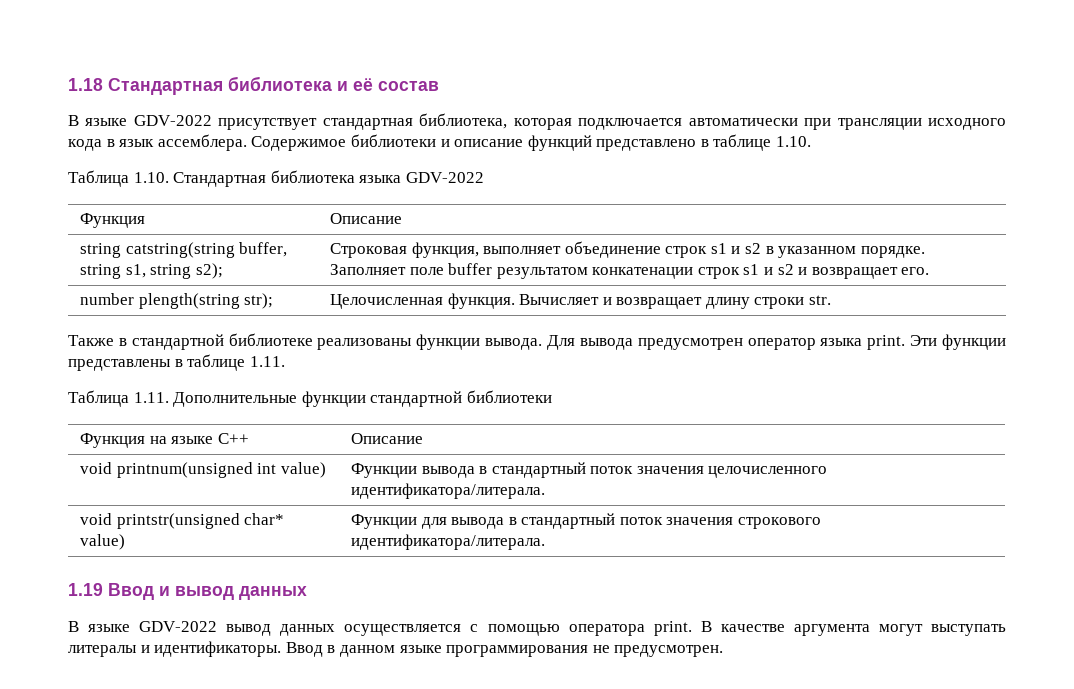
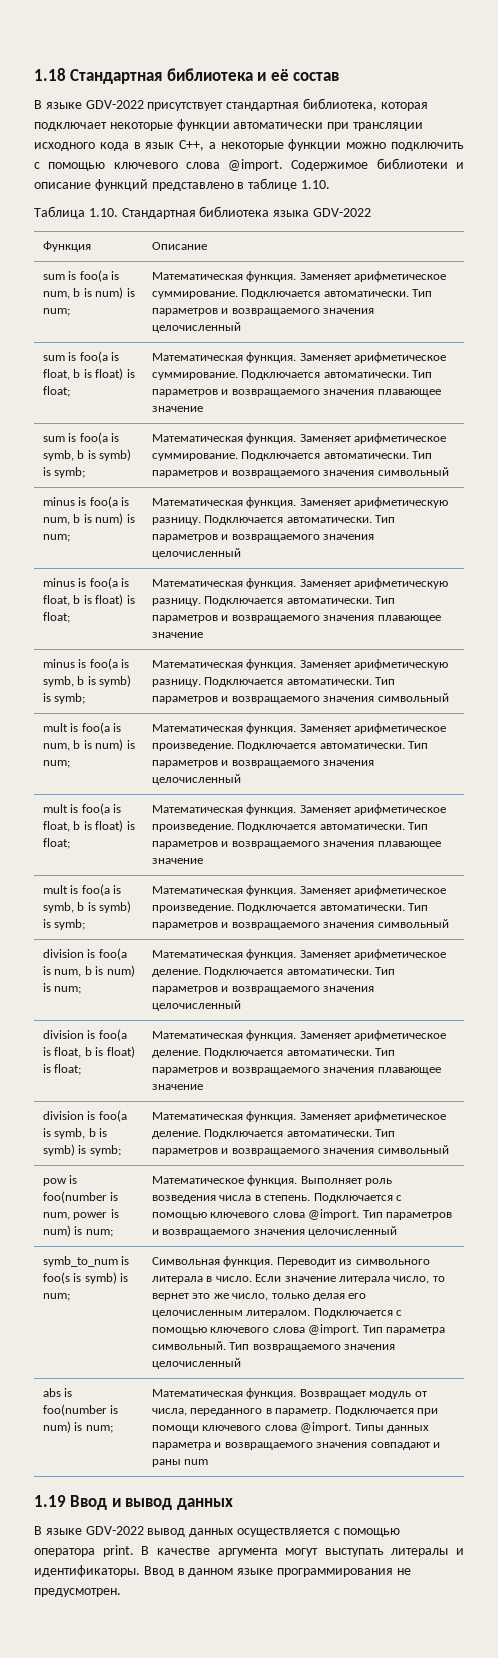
- В языке GDV-2022 присутствует стандартная библиотека, которая подключается автоматически при трансляции исходного кода в язык ассемблера.
+ В языке GDV-2022 присутствует стандартная библиотека, которая подключает некоторые функции автоматически при трансляции исходного кода в язык С++, а некоторые функции можно подключить с помощью ключевого слова @import.
- string catstring(string buffer, string s1, string s2); | Строковая функция, выполняет объединение строк s1 и s2 в указанном порядке. Заполняет поле buffer результатом конкатенации строк s1 и s2 и возвращает его.
- number plength(string str); | Целочисленная функция. Вычисляет и возвращает длину строки str.
- Также в стандартной библиотеке реализованы функции вывода. Для вывода предусмотрен оператор языка print. Эти функции представлены в таблице 1.11.
- Таблица 1.11. Дополнительные функции стандартной библиотеки
- Функция на языке С++ | Описание
- void printnum(unsigned int value) | Функции вывода в стандартный поток значения целочисленного идентификатора/литерала.
- void printstr(unsigned char* value) | Функции для вывода в стандартный поток значения строкового идентификатора/литерала.
+ sum is foo(a is num, b is num) is num; | Математическая функция. Заменяет арифметическое суммирование. Подключается автоматически. Тип параметров и возвращаемого значения целочисленный
+ sum is foo(a is float, b is float) is float; | Математическая функция. Заменяет арифметическое суммирование. Подключается автоматически. Тип параметров и возвращаемого значения плавающее значение
+ sum is foo(a is symb, b is symb) is symb; | Математическая функция. Заменяет арифметическое суммирование. Подключается автоматически. Тип параметров и возвращаемого значения символьный
+ minus is foo(a is num, b is num) is num; | Математическая функция. Заменяет арифметическую разницу. Подключается автоматически. Тип параметров и возвращаемого значения целочисленный
+ minus is foo(a is float, b is float) is float; | Математическая функция. Заменяет арифметическую разницу. Подключается автоматически. Тип параметров и возвращаемого значения плавающее значение
+ minus is foo(a is symb, b is symb) is symb; | Математическая функция. Заменяет арифметическую разницу. Подключается автоматически. Тип параметров и возвращаемого значения символьный
+ mult is foo(a is num, b is num) is num; | Математическая функция. Заменяет арифметическое произведение. Подключается автоматически. Тип параметров и возвращаемого значения целочисленный
+ mult is foo(a is float, b is float) is float; | Математическая функция. Заменяет арифметическое произведение. Подключается автоматически. Тип параметров и возвращаемого значения плавающее значение
+ mult is foo(a is symb, b is symb) is symb; | Математическая функция. Заменяет арифметическое произведение. Подключается автоматически. Тип параметров и возвращаемого значения символьный
+ division is foo(a is num, b is num) is num; | Математическая функция. Заменяет арифметическое деление. Подключается автоматически. Тип параметров и возвращаемого значения целочисленный
+ division is foo(a is float, b is float) is float; | Математическая функция. Заменяет арифметическое деление. Подключается автоматически. Тип параметров и возвращаемого значения плавающее значение
+ division is foo(a is symb, b is symb) is symb; | Математическая функция. Заменяет арифметическое деление. Подключается автоматически. Тип параметров и возвращаемого значения символьный
+ pow is foo(number is num, power is num) is num; | Математическое функция. Выполняет роль возведения числа в степень. Подключается с помощью ключевого слова @import. Тип параметров и возвращаемого значения целочисленный
+ symb_to_num is foo(s is symb) is num; | Символьная функция. Переводит из символьного литерала в число. Если значение литерала число, то вернет это же число, только делая его целочисленным литералом. Подключается с помощью ключевого слова @import. Тип параметра символьный. Тип возвращаемого значения целочисленный
+ abs is foo(number is num) is num; | Математическая функция. Возвращает модуль от числа, переданного в параметр. Подключается при помощи ключевого слова @import. Типы данных параметра и возвращаемого значения совпадают и раны num

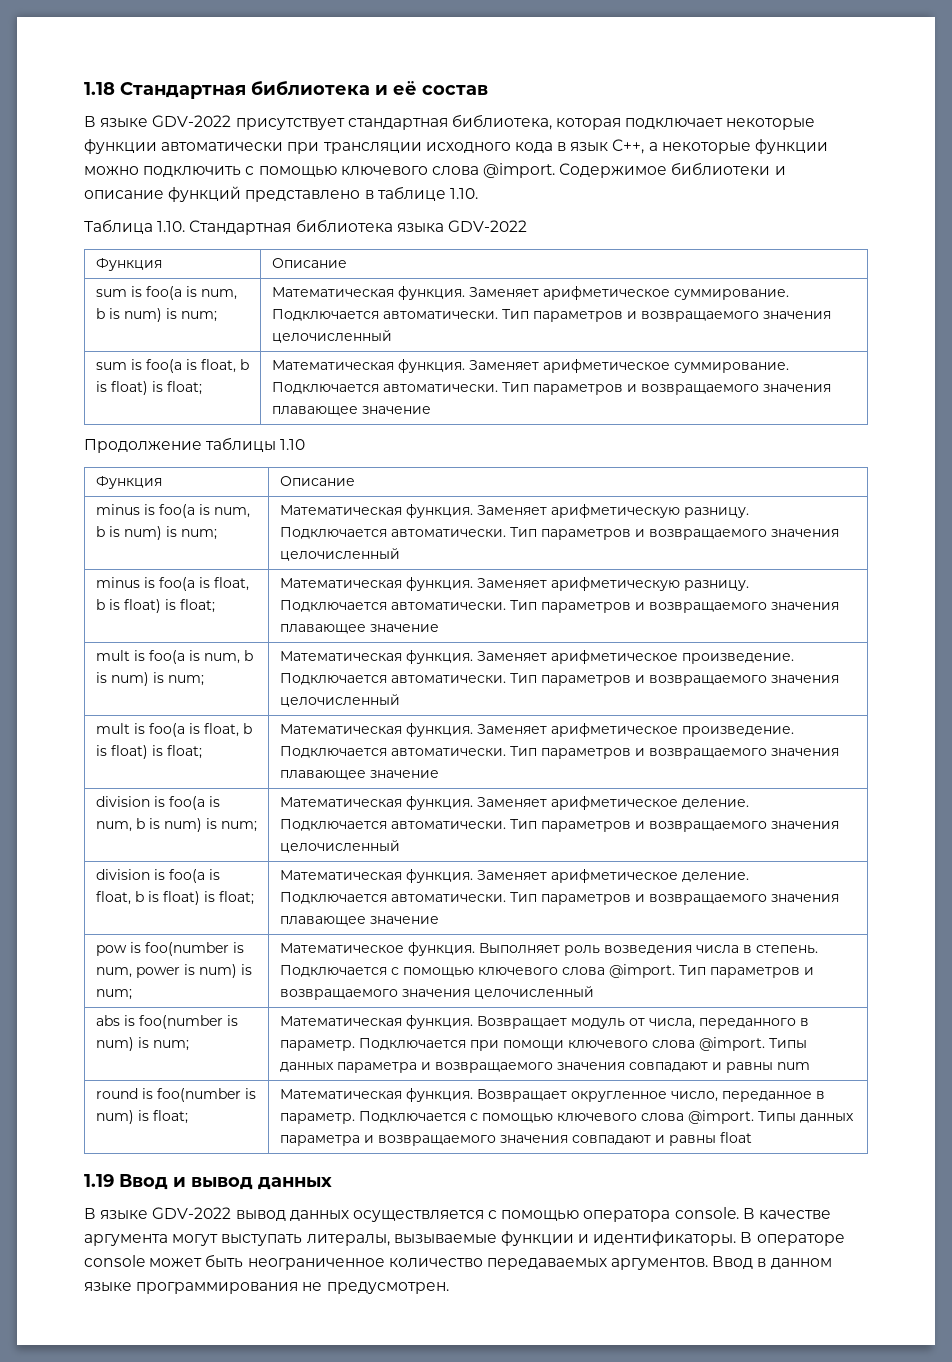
- sum is foo(a is symb, b is symb) is symb; | Математическая функция. Заменяет арифметическое суммирование. Подключается автоматически. Тип параметров и возвращаемого значения символьный
+ Продолжение таблицы 1.10
+ Функция | Описание
- minus is foo(a is symb, b is symb) is symb; | Математическая функция. Заменяет арифметическую разницу. Подключается автоматически. Тип параметров и возвращаемого значения символьный
- mult is foo(a is symb, b is symb) is symb; | Математическая функция. Заменяет арифметическое произведение. Подключается автоматически. Тип параметров и возвращаемого значения символьный
- division is foo(a is symb, b is symb) is symb; | Математическая функция. Заменяет арифметическое деление. Подключается автоматически. Тип параметров и возвращаемого значения символьный
- symb_to_num is foo(s is symb) is num; | Символьная функция. Переводит из символьного литерала в число. Если значение литерала число, то вернет это же число, только делая его целочисленным литералом. Подключается с помощью ключевого слова @import. Тип параметра символьный. Тип возвращаемого значения целочисленный
- abs is foo(number is num) is num; | Математическая функция. Возвращает модуль от числа, переданного в параметр. Подключается при помощи ключевого слова @import. Типы данных параметра и возвращаемого значения совпадают и раны num
+ abs is foo(number is num) is num; | Математическая функция. Возвращает модуль от числа, переданного в параметр. Подключается при помощи ключевого слова @import. Типы данных параметра и возвращаемого значения совпадают и равны num
+ round is foo(number is num) is float; | Математическая функция. Возвращает округленное число, переданное в параметр. Подключается с помощью ключевого слова @import. Типы данных параметра и возвращаемого значения совпадают и равны float
- В языке GDV-2022 вывод данных осуществляется с помощью оператора print.
+ В языке GDV-2022 вывод данных осуществляется с помощью оператора console.
- В качестве аргумента могут выступать литералы и идентификаторы.
+ В качестве аргумента могут выступать литералы, вызываемые функции и идентификаторы. В операторе console может быть неограниченное количество передаваемых аргументов.

